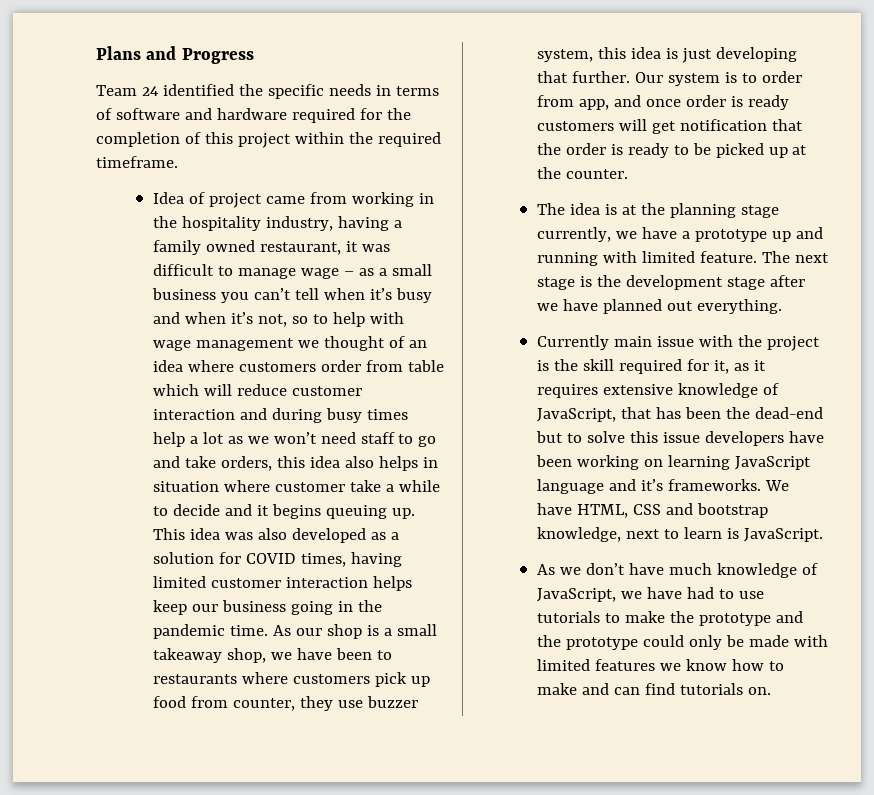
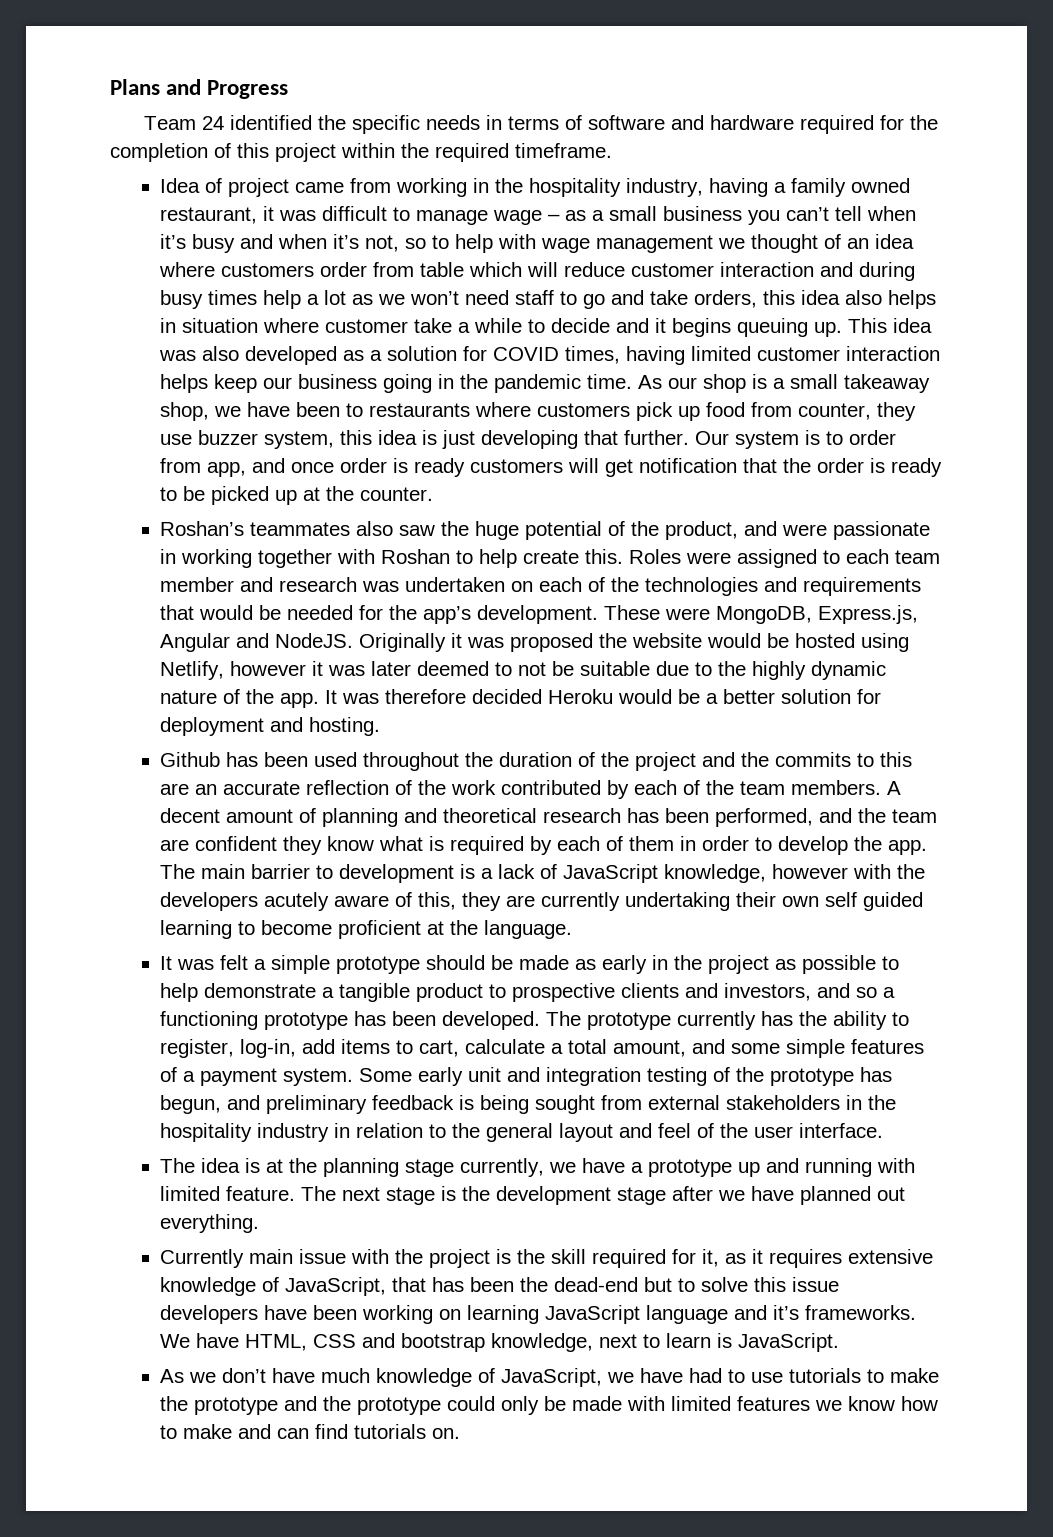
+ Roshan’s teammates also saw the huge potential of the product, and were passionate in working together with Roshan to help create this. Roles were assigned to each team member and research was undertaken on each of the technologies and requirements that would be needed for the app’s development. These were MongoDB, Express.js, Angular and NodeJS. Originally it was proposed the website would be hosted using Netlify, however it was later deemed to not be suitable due to the highly dynamic nature of the app. It was therefore decided Heroku would be a better solution for deployment and hosting.
+ Github has been used throughout the duration of the project and the commits to this are an accurate reflection of the work contributed by each of the team members. A decent amount of planning and theoretical research has been performed, and the team are confident they know what is required by each of them in order to develop the app. The main barrier to development is a lack of JavaScript knowledge, however with the developers acutely aware of this, they are currently undertaking their own self guided learning to become proficient at the language.
+ It was felt a simple prototype should be made as early in the project as possible to help demonstrate a tangible product to prospective clients and investors, and so a functioning prototype has been developed. The prototype currently has the ability to register, log-in, add items to cart, calculate a total amount, and some simple features of a payment system. Some early unit and integration testing of the prototype has begun, and preliminary feedback is being sought from external stakeholders in the hospitality industry in relation to the general layout and feel of the user interface.

